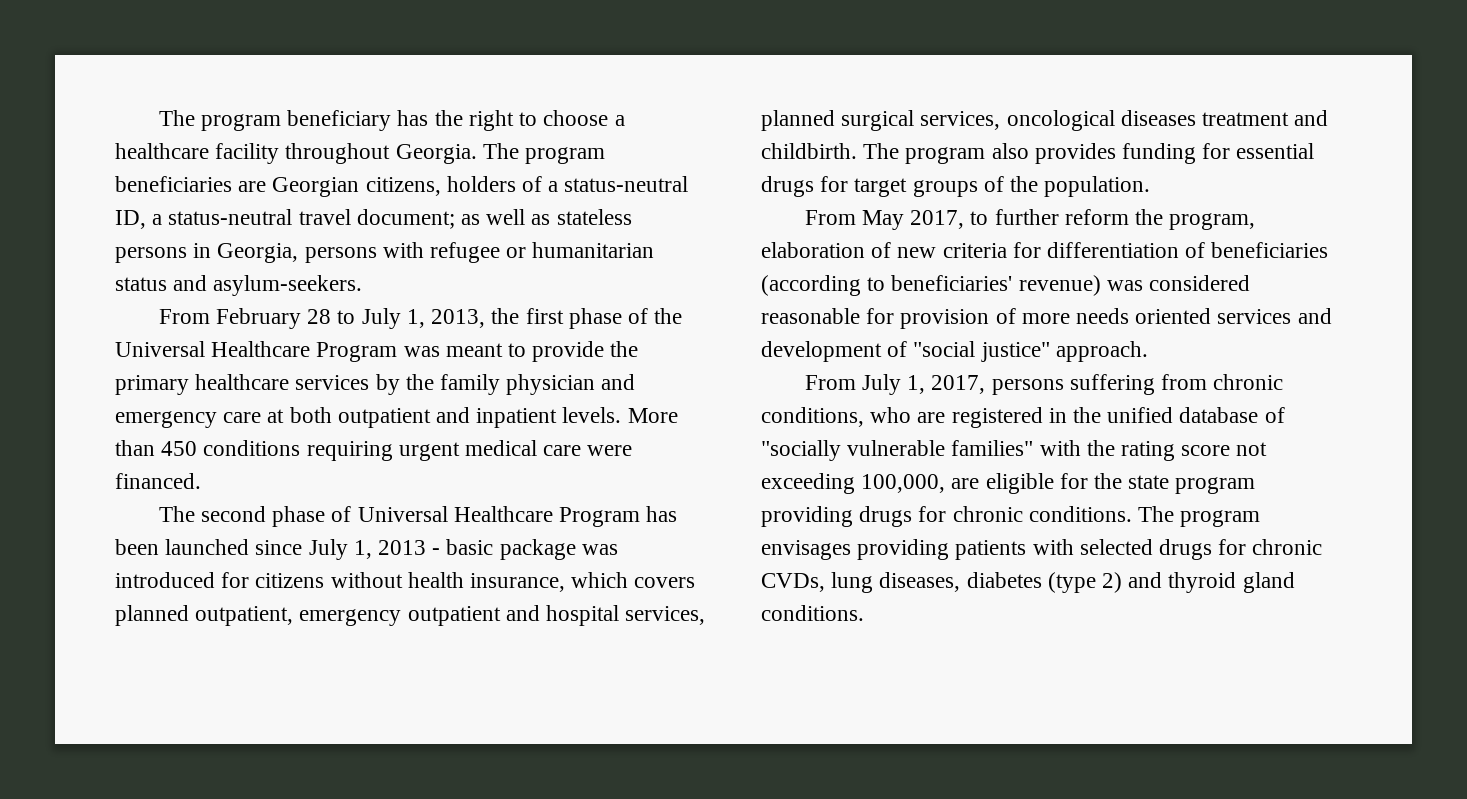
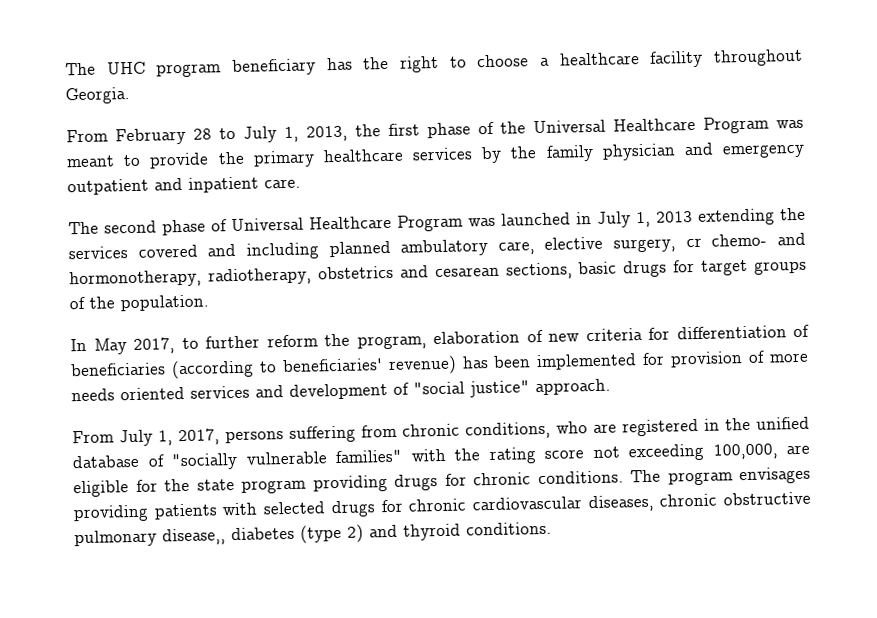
- The program beneficiary has the right to choose a healthcare facility throughout Georgia. The program beneficiaries are Georgian citizens, holders of a status-neutral ID, a status-neutral travel document; as well as stateless persons in Georgia, persons with refugee or humanitarian status and asylum-seekers.
+ The UHC program beneficiary has the right to choose a healthcare facility throughout Georgia.
- From February 28 to July 1, 2013, the first phase of the Universal Healthcare Program was meant to provide the primary healthcare services by the family physician and emergency care at both outpatient and inpatient levels. More than 450 conditions requiring urgent medical care were financed.
+ From February 28 to July 1, 2013, the first phase of the Universal Healthcare Program was meant to provide the primary healthcare services by the family physician and emergency outpatient and inpatient care.
- The second phase of Universal Healthcare Program has been launched since July 1, 2013 - basic package was introduced for citizens without health insurance, which covers planned outpatient, emergency outpatient and hospital services, planned surgical services, oncological diseases treatment and childbirth. The program also provides funding for essential drugs for target groups of the population.
+ The second phase of Universal Healthcare Program was launched in July 1, 2013 extending the services covered and including planned ambulatory care, elective surgery, cr chemo- and hormonotherapy, radiotherapy, obstetrics and cesarean sections, basic drugs for target groups of the population.
- From May 2017, to further reform the program, elaboration of new criteria for differentiation of beneficiaries (according to beneficiaries' revenue) was considered reasonable for provision of more needs oriented services and development of "social justice" approach.
+ In May 2017, to further reform the program, elaboration of new criteria for differentiation of beneficiaries (according to beneficiaries' revenue) has been implemented for provision of more needs oriented services and development of "social justice" approach.
- The program envisages providing patients with selected drugs for chronic CVDs, lung diseases, diabetes (type 2) and thyroid gland conditions.
+ The program envisages providing patients with selected drugs for chronic cardiovascular diseases, chronic obstructive pulmonary disease,, diabetes (type 2) and thyroid conditions.

